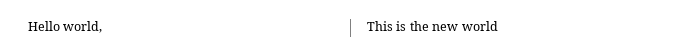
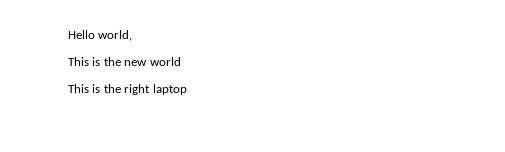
+ This is the right laptop

